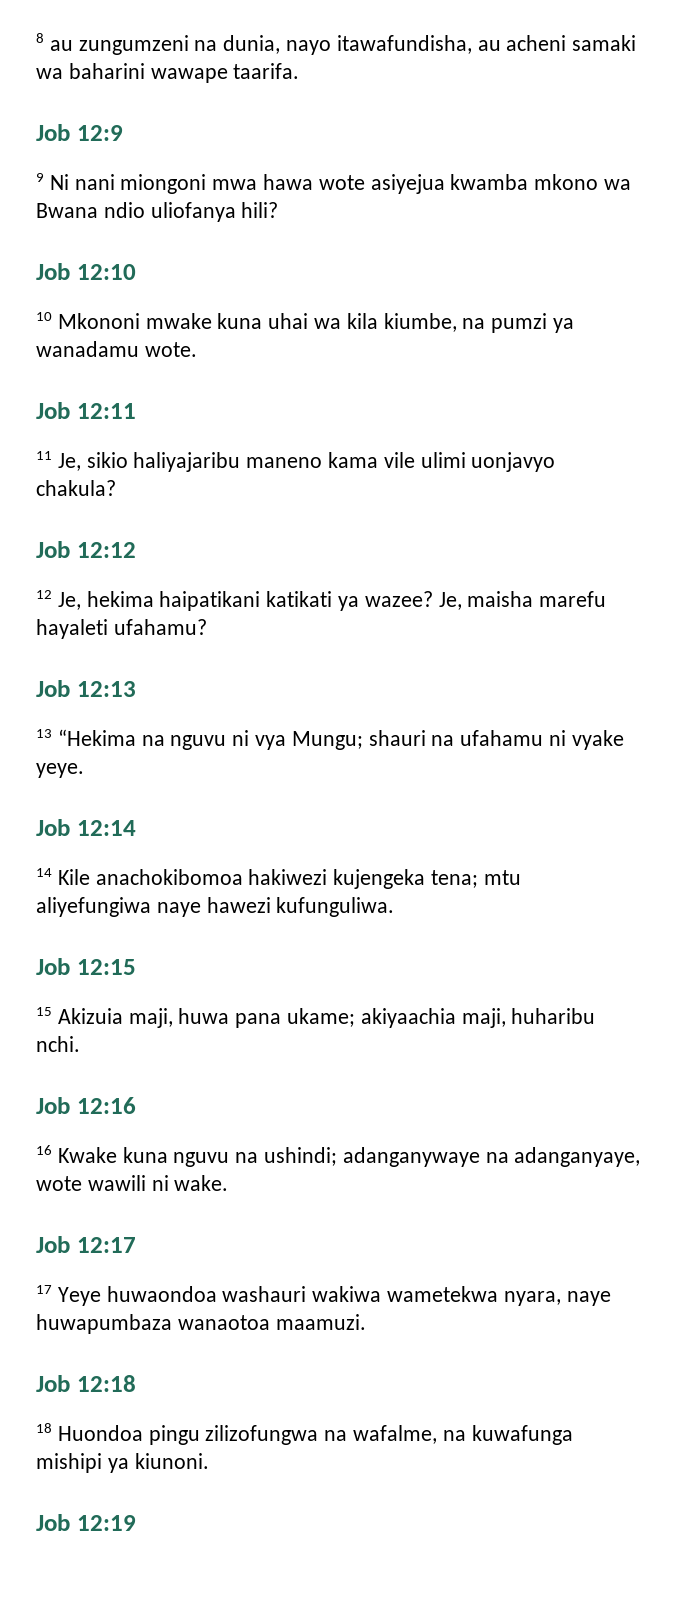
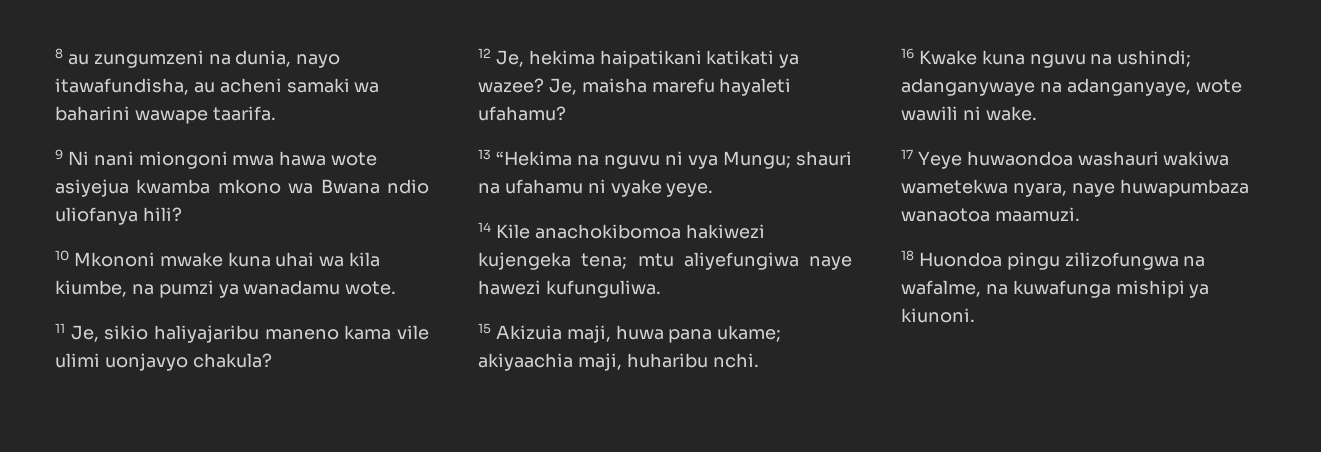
- Job 12:9
- Job 12:10
- Job 12:11
- Job 12:12
- Job 12:13
- Job 12:14
- Job 12:15
- Job 12:16
- Job 12:17
- Job 12:18
- Job 12:19

